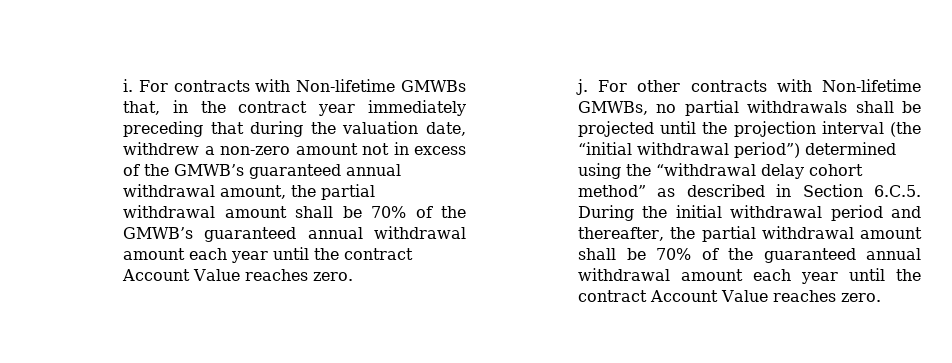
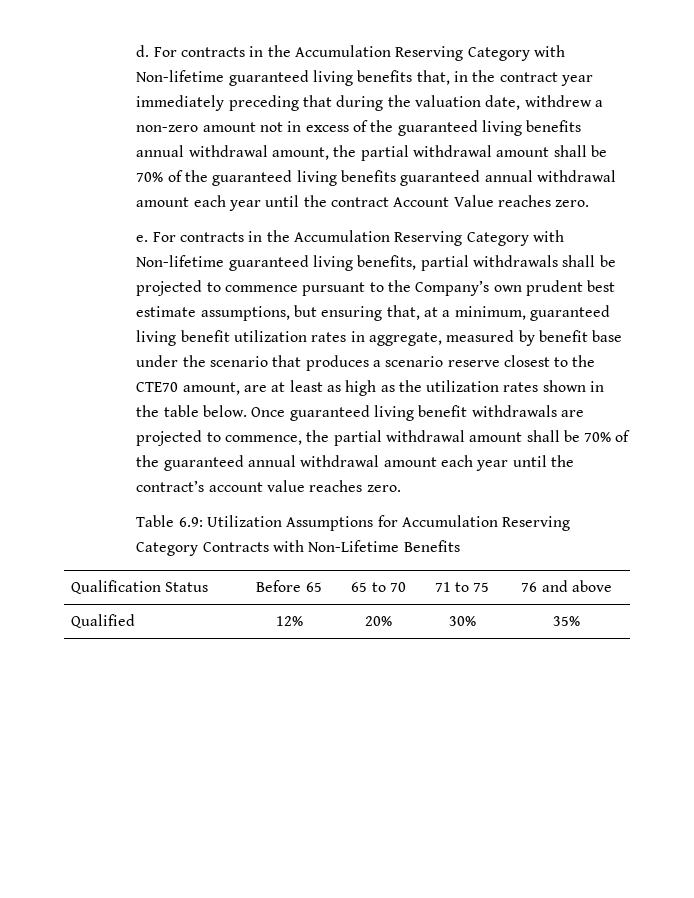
- i. For contracts with Non-lifetime GMWBs that, in the contract year immediately preceding that during the valuation date, withdrew a non-zero amount not in excess of the GMWB’s guaranteed annual withdrawal amount, the partial withdrawal amount shall be 70% of the GMWB’s guaranteed annual withdrawal amount each year until the contract Account Value reaches zero.
+ d. For contracts in the Accumulation Reserving Category with Non-lifetime guaranteed living benefits that, in the contract year immediately preceding that during the valuation date, withdrew a non-zero amount not in excess of the guaranteed living benefits annual withdrawal amount, the partial withdrawal amount shall be 70% of the guaranteed living benefits guaranteed annual withdrawal amount each year until the contract Account Value reaches zero.
- j. For other contracts with Non-lifetime GMWBs, no partial withdrawals shall be projected until the projection interval (the “initial withdrawal period”) determined using the “withdrawal delay cohort method” as described in Section 6.C.5. During the initial withdrawal period and thereafter, the partial withdrawal amount shall be 70% of the guaranteed annual withdrawal amount each year until the contract Account Value reaches zero.
+ e. For contracts in the Accumulation Reserving Category with Non-lifetime guaranteed living benefits, partial withdrawals shall be projected to commence pursuant to the Company’s own prudent best estimate assumptions, but ensuring that, at a minimum, guaranteed living benefit utilization rates in aggregate, measured by benefit base under the scenario that produces a scenario reserve closest to the CTE70 amount, are at least as high as the utilization rates shown in the table below. Once guaranteed living benefit withdrawals are projected to commence, the partial withdrawal amount shall be 70% of the guaranteed annual withdrawal amount each year until the contract’s account value reaches zero.
+ Table 6.9: Utilization Assumptions for Accumulation Reserving Category Contracts with Non-Lifetime Benefits
+ Qualification Status | Before 65 | 65 to 70 | 71 to 75 | 76 and above
+ Qualified | 12% | 20% | 30% | 35%

